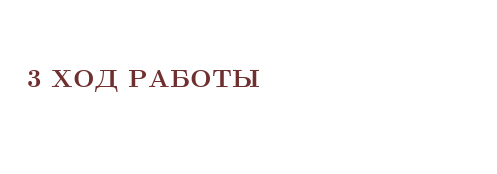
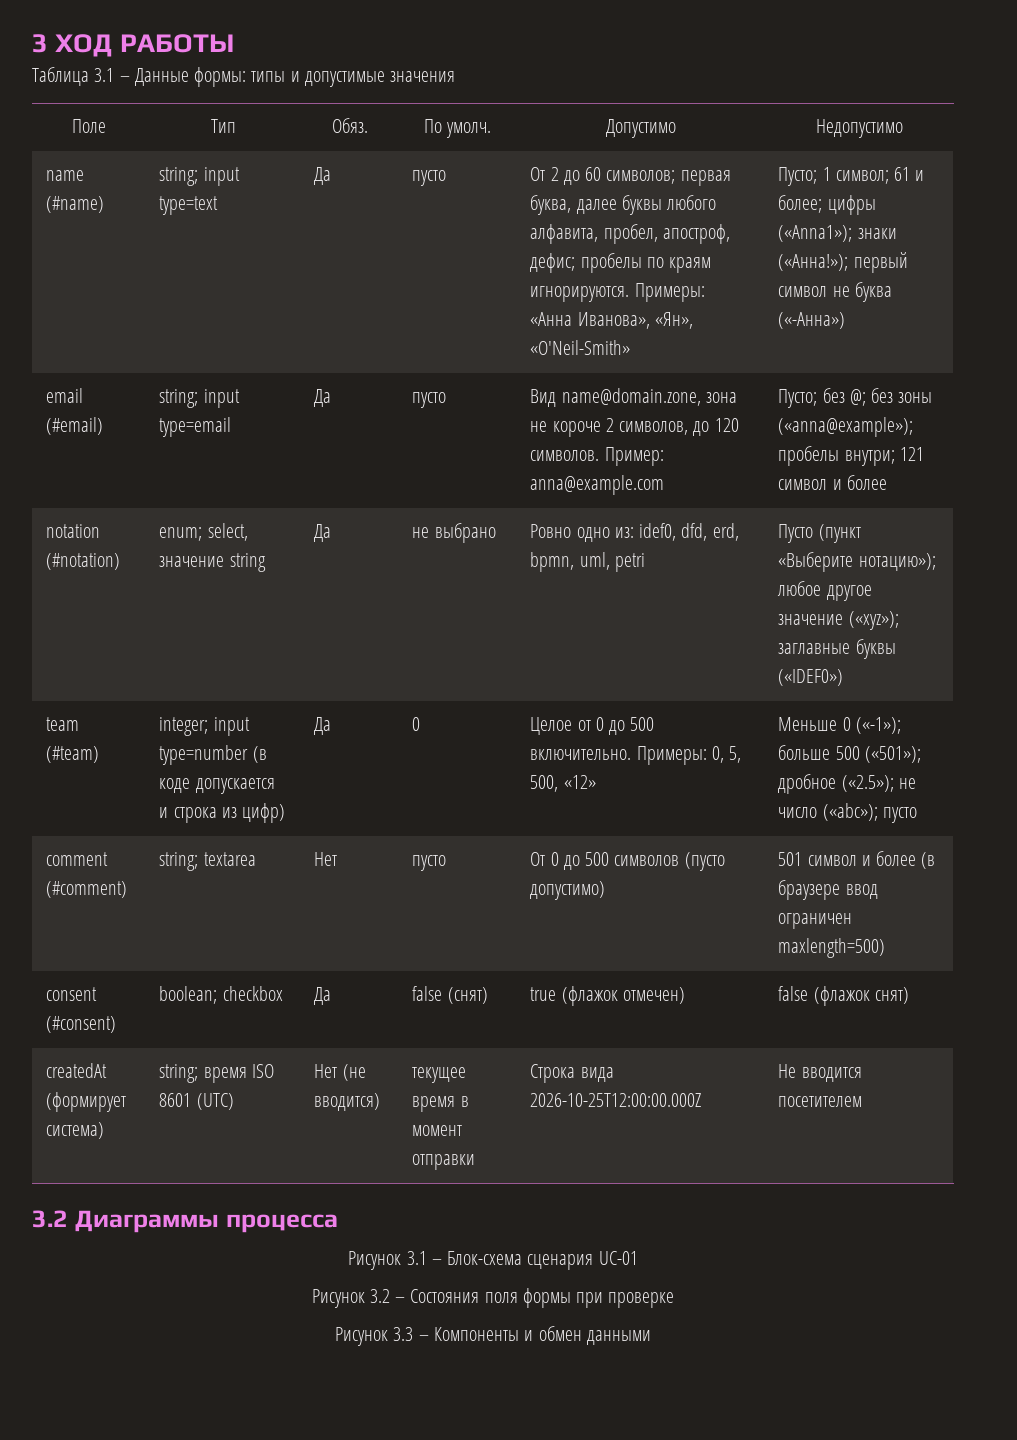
+ Таблица 3.1 – Данные формы: типы и допустимые значения
+ Поле | Тип | Обяз. | По умолч. | Допустимо | Недопустимо
+ name (#name) | string; input type=text | Да | пусто | От 2 до 60 символов; первая буква, далее буквы любого алфавита, пробел, апостроф, дефис; пробелы по краям игнорируются. Примеры: «Анна Иванова», «Ян», «O'Neil-Smith» | Пусто; 1 символ; 61 и более; цифры («Anna1»); знаки («Анна!»); первый символ не буква («-Анна»)
+ email (#email) | string; input type=email | Да | пусто | Вид name@domain.zone, зона не короче 2 символов, до 120 символов. Пример: anna@example.com | Пусто; без @; без зоны («anna@example»); пробелы внутри; 121 символ и более
+ notation (#notation) | enum; select, значение string | Да | не выбрано | Ровно одно из: idef0, dfd, erd, bpmn, uml, petri | Пусто (пункт «Выберите нотацию»); любое другое значение («xyz»); заглавные буквы («IDEF0»)
+ team (#team) | integer; input type=number (в коде допускается и строка из цифр) | Да | 0 | Целое от 0 до 500 включительно. Примеры: 0, 5, 500, «12» | Меньше 0 («-1»); больше 500 («501»); дробное («2.5»); не число («abc»); пусто
+ comment (#comment) | string; textarea | Нет | пусто | От 0 до 500 символов (пусто допустимо) | 501 символ и более (в браузере ввод ограничен maxlength=500)
+ consent (#consent) | boolean; checkbox | Да | false (снят) | true (флажок отмечен) | false (флажок снят)
+ createdAt (формирует система) | string; время ISO 8601 (UTC) | Нет (не вводится) | текущее время в момент отправки | Строка вида 2026-10-25T12:00:00.000Z | Не вводится посетителем
+ 3.2 Диаграммы процесса
+ Рисунок 3.1 – Блок-схема сценария UC-01
+ Рисунок 3.2 – Состояния поля формы при проверке
+ Рисунок 3.3 – Компоненты и обмен данными

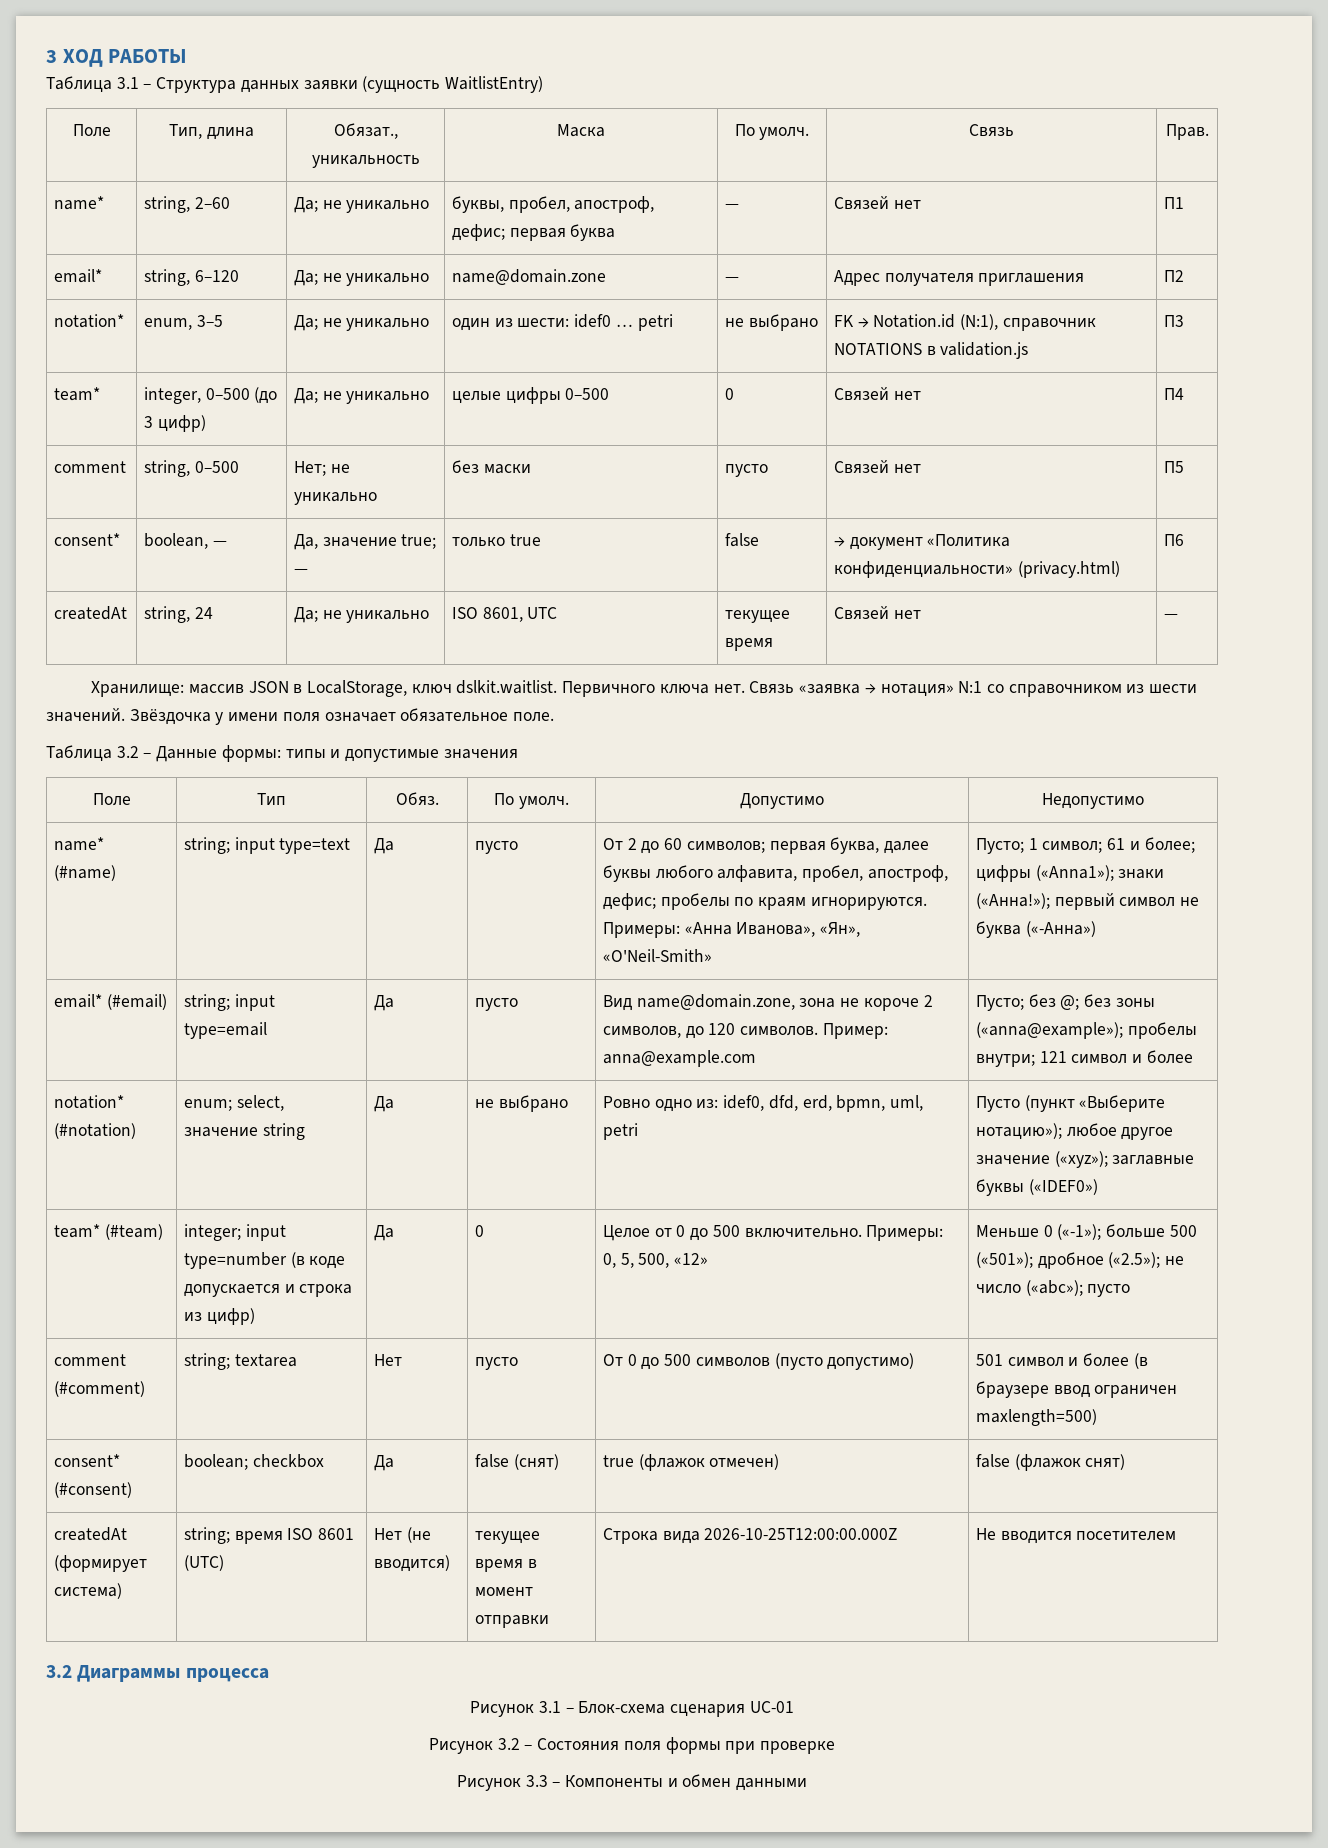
- Таблица 3.1 – Данные формы: типы и допустимые значения
+ Таблица 3.1 – Структура данных заявки (сущность WaitlistEntry)
+ Поле | Тип, длина | Обязат., уникальность | Маска | По умолч. | Связь | Прав.
+ name* | string, 2–60 | Да; не уникально | буквы, пробел, апостроф, дефис; первая буква | — | Связей нет | П1
+ email* | string, 6–120 | Да; не уникально | name@domain.zone | — | Адрес получателя приглашения | П2
+ notation* | enum, 3–5 | Да; не уникально | один из шести: idef0 … petri | не выбрано | FK → Notation.id (N:1), справочник NOTATIONS в validation.js | П3
+ team* | integer, 0–500 (до 3 цифр) | Да; не уникально | целые цифры 0–500 | 0 | Связей нет | П4
+ comment | string, 0–500 | Нет; не уникально | без маски | пусто | Связей нет | П5
+ consent* | boolean, — | Да, значение true; — | только true | false | → документ «Политика конфиденциальности» (privacy.html) | П6
+ createdAt | string, 24 | Да; не уникально | ISO 8601, UTC | текущее время | Связей нет | —
+ Хранилище: массив JSON в LocalStorage, ключ dslkit.waitlist. Первичного ключа нет. Связь «заявка → нотация» N:1 со справочником из шести значений. Звёздочка у имени поля означает обязательное поле.
+ Таблица 3.2 – Данные формы: типы и допустимые значения
- name (#name)
+ name* (#name)
- email (#email) | string; input type=email | Да | пусто | Вид name@domain.zone, зона не короче 2 символов, до 120 символов. Пример: anna@example.com | Пусто; без @; без зоны («anna@example»); пробелы внутри; 121 символ и более
+ email* (#email) | string; input type=email | Да | пусто | Вид name@domain.zone, зона не короче 2 символов, до 120 символов. Пример: anna@example.com | Пусто; без @; без зоны («anna@example»); пробелы внутри; 121 символ и более
- notation (#notation) | enum; select, значение string | Да | не выбрано | Ровно одно из: idef0, dfd, erd, bpmn, uml, petri | Пусто (пункт «Выберите нотацию»); любое другое значение («xyz»); заглавные буквы («IDEF0»)
+ notation* (#notation) | enum; select, значение string | Да | не выбрано | Ровно одно из: idef0, dfd, erd, bpmn, uml, petri | Пусто (пункт «Выберите нотацию»); любое другое значение («xyz»); заглавные буквы («IDEF0»)
- team (#team) | integer; input type=number (в коде допускается и строка из цифр) | Да | 0 | Целое от 0 до 500 включительно. Примеры: 0, 5, 500, «12» | Меньше 0 («-1»); больше 500 («501»); дробное («2.5»); не число («abc»); пусто
+ team* (#team) | integer; input type=number (в коде допускается и строка из цифр) | Да | 0 | Целое от 0 до 500 включительно. Примеры: 0, 5, 500, «12» | Меньше 0 («-1»); больше 500 («501»); дробное («2.5»); не число («abc»); пусто
- consent (#consent) | boolean; checkbox | Да | false (снят) | true (флажок отмечен) | false (флажок снят)
+ consent* (#consent) | boolean; checkbox | Да | false (снят) | true (флажок отмечен) | false (флажок снят)

